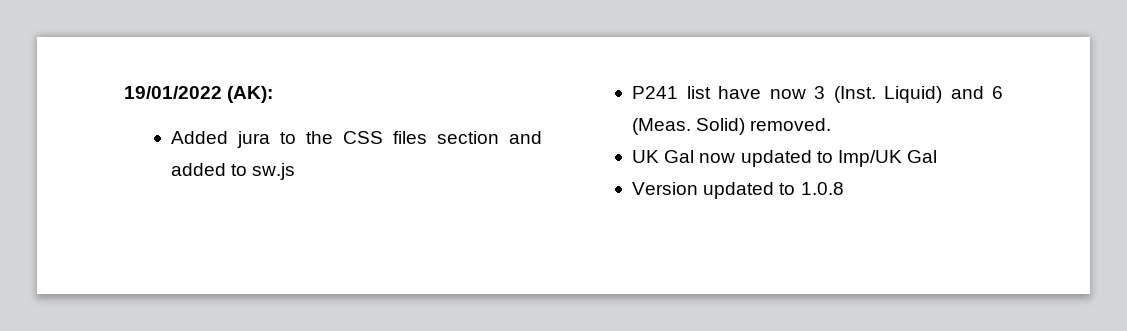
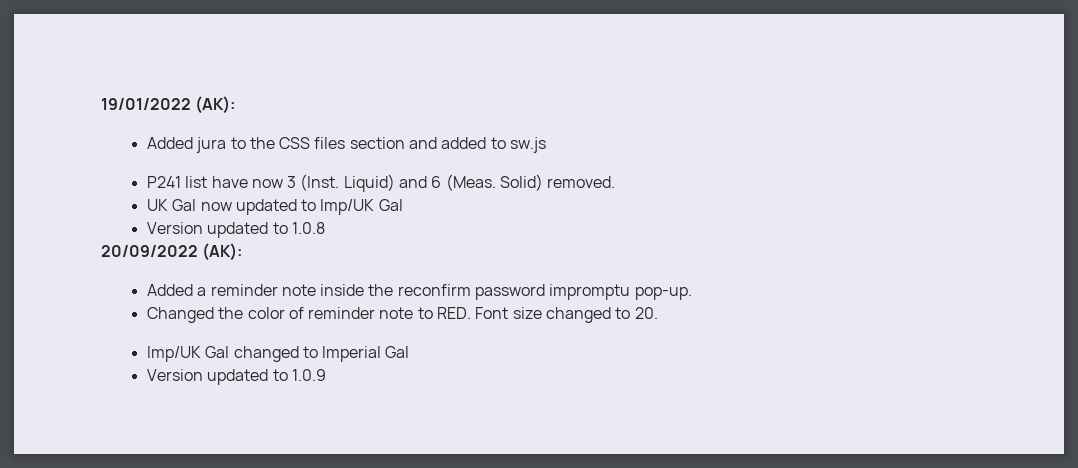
+ 20/09/2022 (AK):
+ Added a reminder note inside the reconfirm password impromptu pop-up.
+ Changed the color of reminder note to RED. Font size changed to 20.
+ Imp/UK Gal changed to Imperial Gal
+ Version updated to 1.0.9

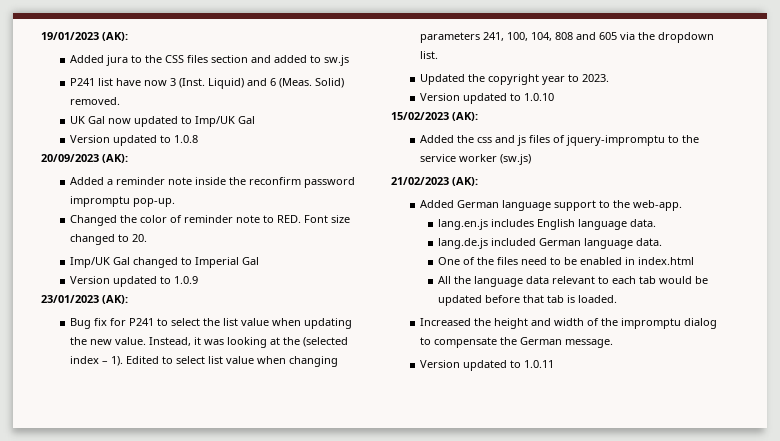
- 19/01/2022 (AK):
+ 19/01/2023 (AK):
- 20/09/2022 (AK):
+ 20/09/2023 (AK):
+ 23/01/2023 (AK):
+ Bug fix for P241 to select the list value when updating the new value. Instead, it was looking at the (selected index – 1). Edited to select list value when changing parameters 241, 100, 104, 808 and 605 via the dropdown list.
+ Updated the copyright year to 2023.
+ Version updated to 1.0.10
+ 15/02/2023 (AK):
+ Added the css and js files of jquery-impromptu to the service worker (sw.js)
+ 21/02/2023 (AK):
+ Added German language support to the web-app.
+ lang.en.js includes English language data.
+ lang.de.js included German language data.
+ One of the files need to be enabled in index.html
+ All the language data relevant to each tab would be updated before that tab is loaded.
+ Increased the height and width of the impromptu dialog to compensate the German message.
+ Version updated to 1.0.11

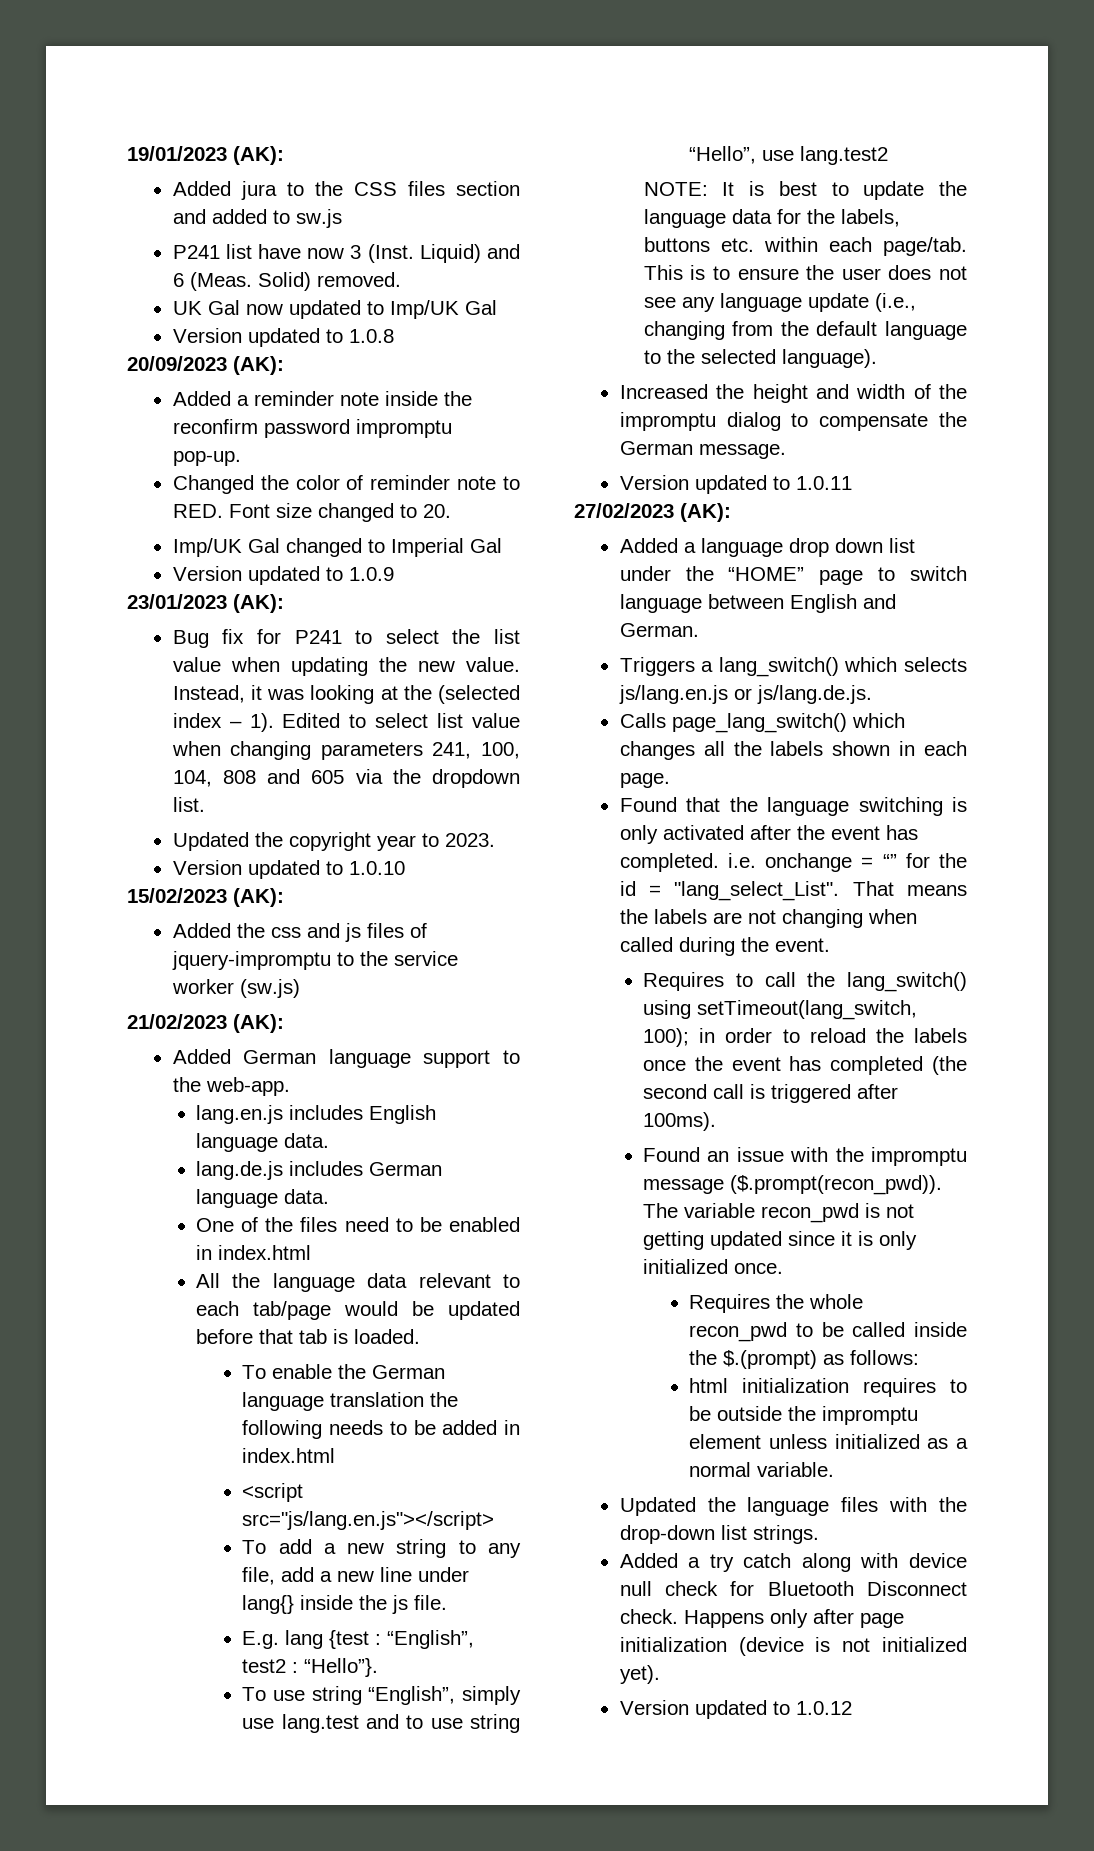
- lang.de.js included German language data.
+ lang.de.js includes German language data.
- All the language data relevant to each tab would be updated before that tab is loaded.
+ All the language data relevant to each tab/page would be updated before that tab is loaded.
+ To enable the German language translation the following needs to be added in index.html
+ <script src="js/lang.en.js"></script>
+ To add a new string to any file, add a new line under lang{} inside the js file.
+ E.g. lang {test : “English”, test2 : “Hello”}.
+ To use string “English”, simply use lang.test and to use string “Hello”, use lang.test2
+ NOTE: It is best to update the language data for the labels, buttons etc. within each page/tab. This is to ensure the user does not see any language update (i.e., changing from the default language to the selected language).
+ 27/02/2023 (AK):
+ Added a language drop down list under the “HOME” page to switch language between English and German.
+ Triggers a lang_switch() which selects js/lang.en.js or js/lang.de.js.
+ Calls page_lang_switch() which changes all the labels shown in each page.
+ Found that the language switching is only activated after the event has completed. i.e. onchange = “” for the id = "lang_select_List". That means the labels are not changing when called during the event.
+ Requires to call the lang_switch() using setTimeout(lang_switch, 100); in order to reload the labels once the event has completed (the second call is triggered after 100ms).
+ Found an issue with the impromptu message ($.prompt(recon_pwd)). The variable recon_pwd is not getting updated since it is only initialized once.
+ Requires the whole recon_pwd to be called inside the $.(prompt) as follows:
+ html initialization requires to be outside the impromptu element unless initialized as a normal variable.
+ Updated the language files with the drop-down list strings.
+ Added a try catch along with device null check for Bluetooth Disconnect check. Happens only after page initialization (device is not initialized yet).
+ Version updated to 1.0.12

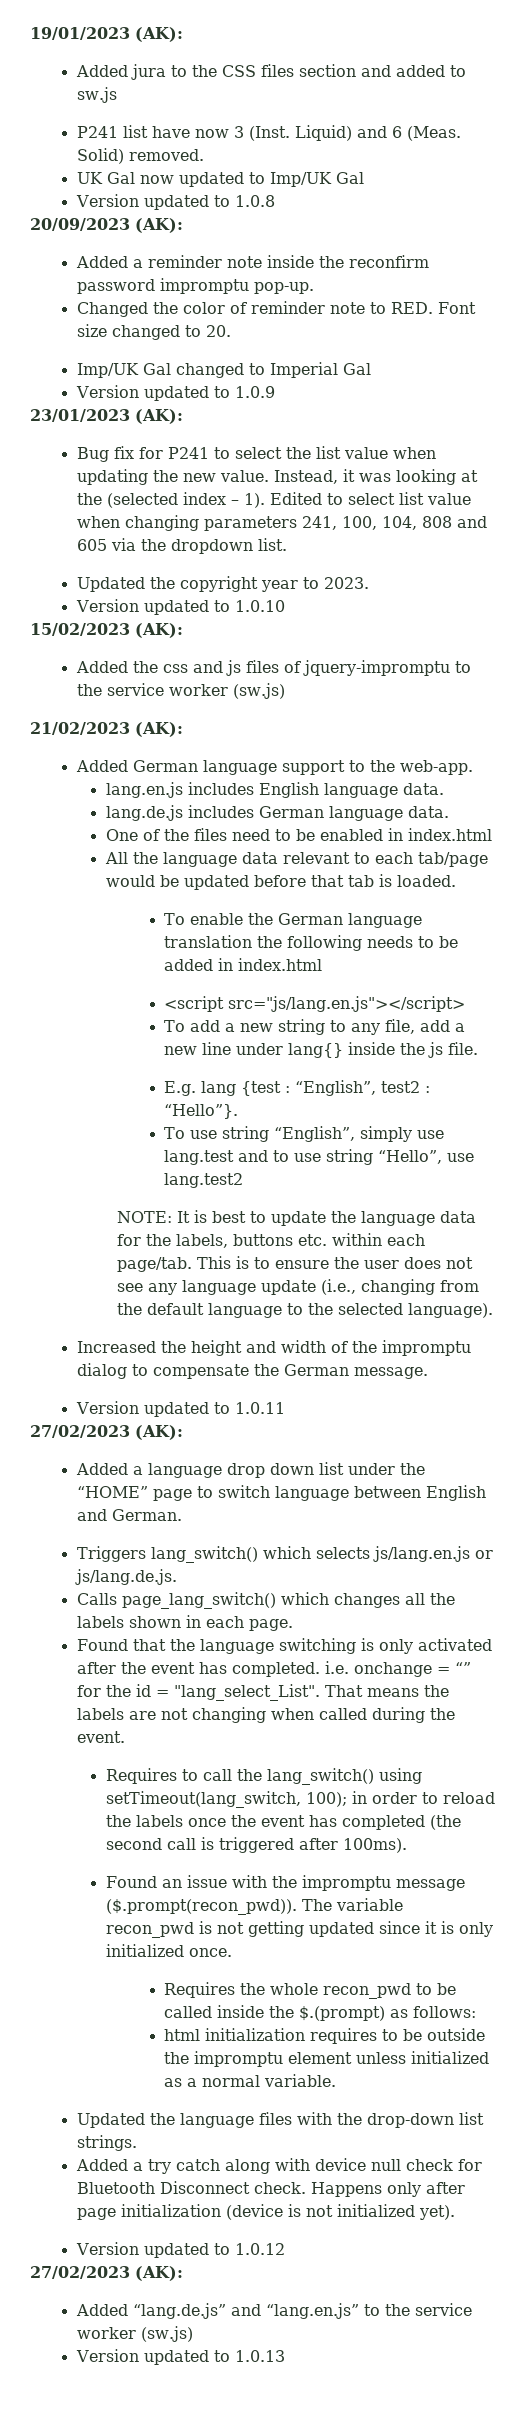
- Triggers a lang_switch() which selects js/lang.en.js or js/lang.de.js.
+ Triggers lang_switch() which selects js/lang.en.js or js/lang.de.js.
  Version updated to 1.0.12
+ 27/02/2023 (AK):
+ Added “lang.de.js” and “lang.en.js” to the service worker (sw.js)
+ Version updated to 1.0.13

